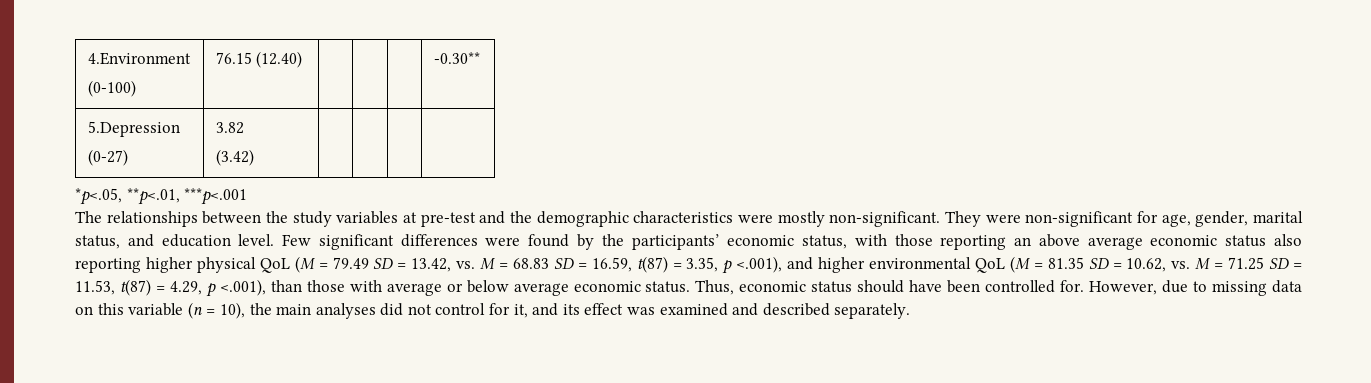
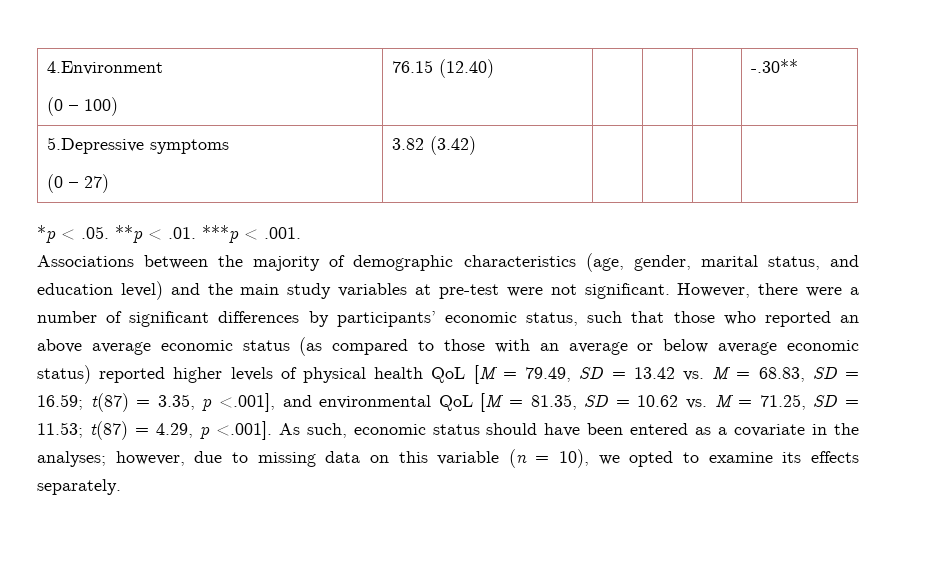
  4.Environment
- (0-100) | 76.15 (12.40) | | | | -0.30**
- 5.Depression
- (0-27) | 3.82
- (3.42) | | | |
+ (0 – 100) | 76.15 (12.40) | | | | -.30**
+ 5.Depressive symptoms
+ (0 – 27) | 3.82 (3.42) | | | |
- *p<.05, **p<.01, ***p<.001
- The relationships between the study variables at pre-test and the demographic characteristics were mostly non-significant. They were non-significant for age, gender, marital status, and education level. Few significant differences were found by the participants’ economic status, with those reporting an above average economic status also reporting higher physical QoL (M = 79.49 SD = 13.42, vs. M = 68.83 SD = 16.59, t(87) = 3.35, p <.001), and higher environmental QoL (M = 81.35 SD = 10.62, vs. M = 71.25 SD = 11.53, t(87) = 4.29, p <.001), than those with average or below average economic status. Thus, economic status should have been controlled for. However, due to missing data on this variable (n = 10), the main analyses did not control for it, and its effect was examined and described separately.
+ *p < .05. **p < .01. ***p < .001.
+ Associations between the majority of demographic characteristics (age, gender, marital status, and education level) and the main study variables at pre-test were not significant. However, there were a number of significant differences by participants’ economic status, such that those who reported an above average economic status (as compared to those with an average or below average economic status) reported higher levels of physical health QoL [M = 79.49, SD = 13.42 vs. M = 68.83, SD = 16.59; t(87) = 3.35, p <.001], and environmental QoL [M = 81.35, SD = 10.62 vs. M = 71.25, SD = 11.53; t(87) = 4.29, p <.001]. As such, economic status should have been entered as a covariate in the analyses; however, due to missing data on this variable (n = 10), we opted to examine its effects separately.

